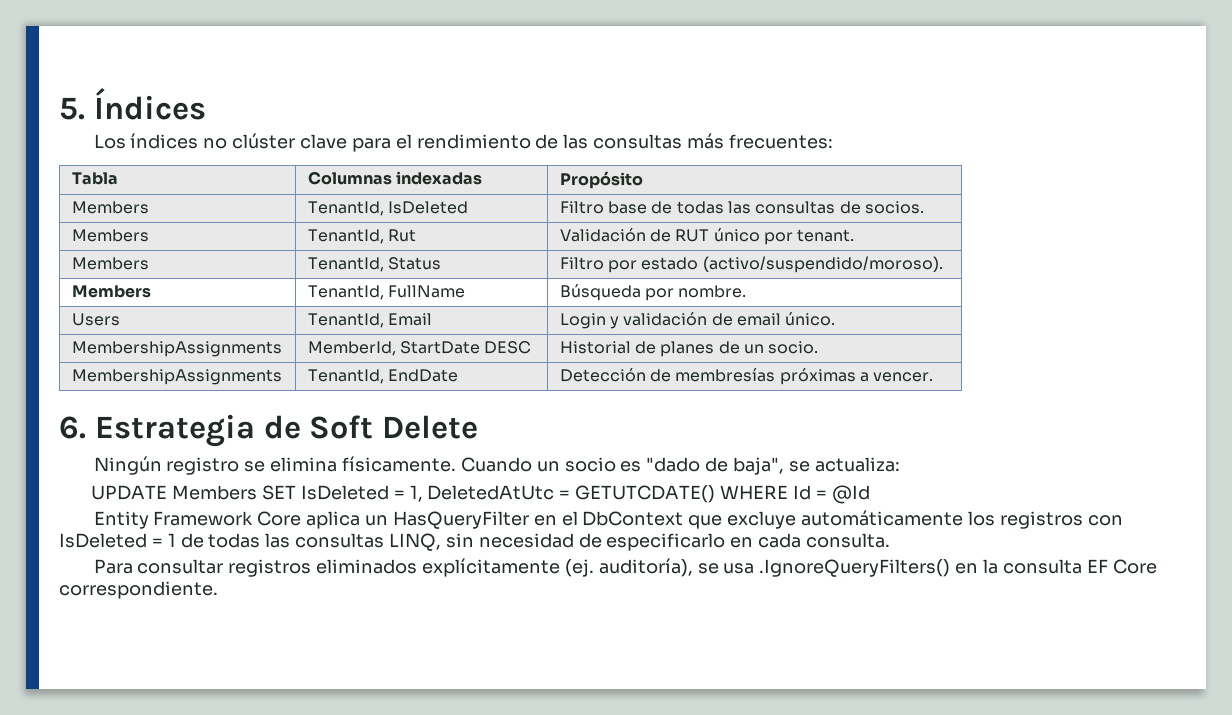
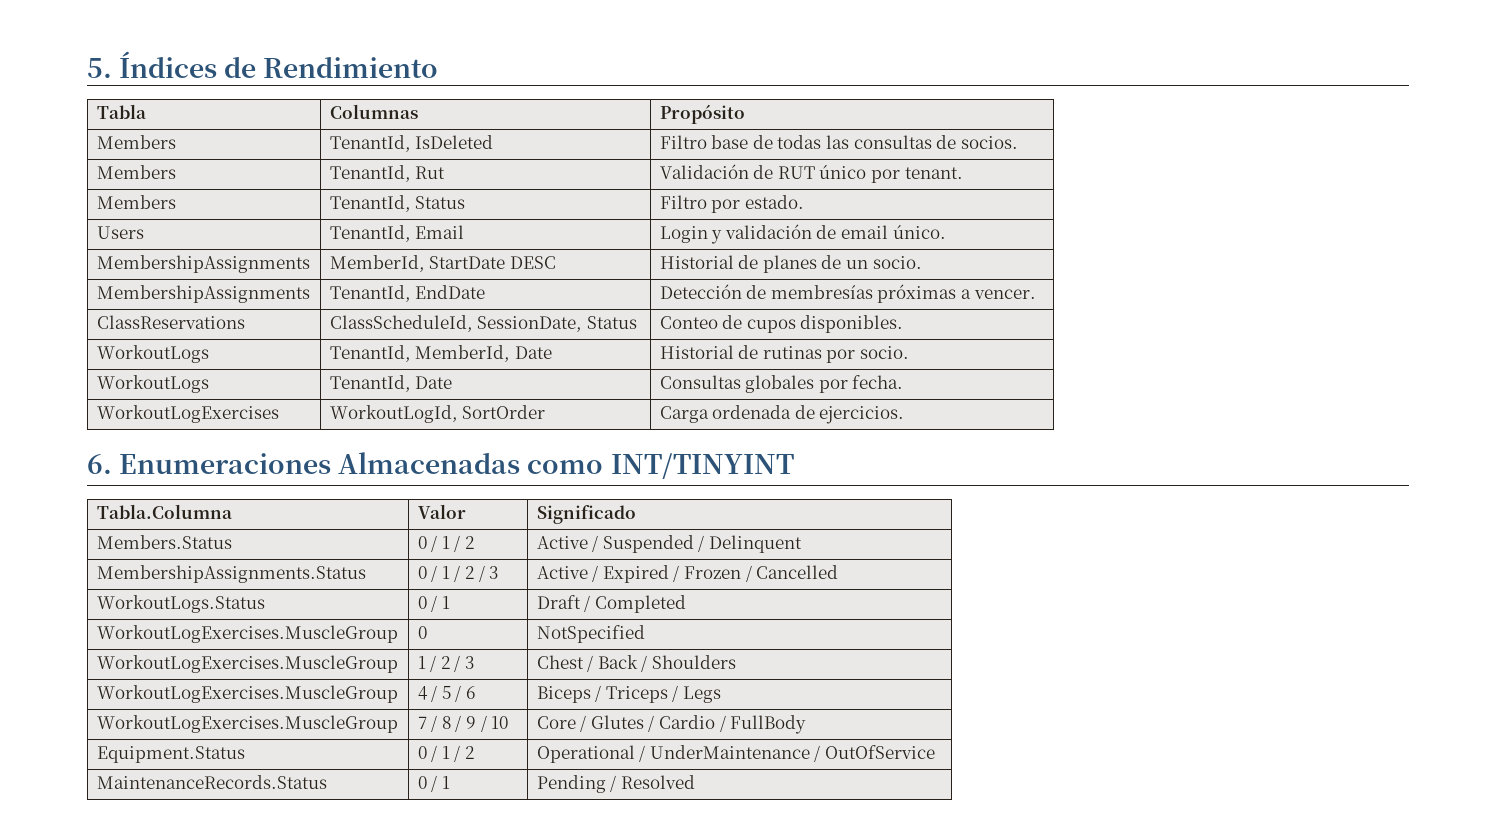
- 5. Índices
- Los índices no clúster clave para el rendimiento de las consultas más frecuentes:
+ 5. Índices de Rendimiento
- Tabla | Columnas indexadas | Propósito
+ Tabla | Columnas | Propósito
- Members | TenantId, Status | Filtro por estado (activo/suspendido/moroso).
- Members | TenantId, FullName | Búsqueda por nombre.
+ Members | TenantId, Status | Filtro por estado.
- 6. Estrategia de Soft Delete
- Ningún registro se elimina físicamente. Cuando un socio es "dado de baja", se actualiza:
- UPDATE Members SET IsDeleted = 1, DeletedAtUtc = GETUTCDATE() WHERE Id = @Id
- Entity Framework Core aplica un HasQueryFilter en el DbContext que excluye automáticamente los registros con IsDeleted = 1 de todas las consultas LINQ, sin necesidad de especificarlo en cada consulta.
- Para consultar registros eliminados explícitamente (ej. auditoría), se usa .IgnoreQueryFilters() en la consulta EF Core correspondiente.
+ ClassReservations | ClassScheduleId, SessionDate, Status | Conteo de cupos disponibles.
+ WorkoutLogs | TenantId, MemberId, Date | Historial de rutinas por socio.
+ WorkoutLogs | TenantId, Date | Consultas globales por fecha.
+ WorkoutLogExercises | WorkoutLogId, SortOrder | Carga ordenada de ejercicios.
+ 6. Enumeraciones Almacenadas como INT/TINYINT
+ Tabla.Columna | Valor | Significado
+ Members.Status | 0 / 1 / 2 | Active / Suspended / Delinquent
+ MembershipAssignments.Status | 0 / 1 / 2 / 3 | Active / Expired / Frozen / Cancelled
+ WorkoutLogs.Status | 0 / 1 | Draft / Completed
+ WorkoutLogExercises.MuscleGroup | 0 | NotSpecified
+ WorkoutLogExercises.MuscleGroup | 1 / 2 / 3 | Chest / Back / Shoulders
+ WorkoutLogExercises.MuscleGroup | 4 / 5 / 6 | Biceps / Triceps / Legs
+ WorkoutLogExercises.MuscleGroup | 7 / 8 / 9 / 10 | Core / Glutes / Cardio / FullBody
+ Equipment.Status | 0 / 1 / 2 | Operational / UnderMaintenance / OutOfService
+ MaintenanceRecords.Status | 0 / 1 | Pending / Resolved

